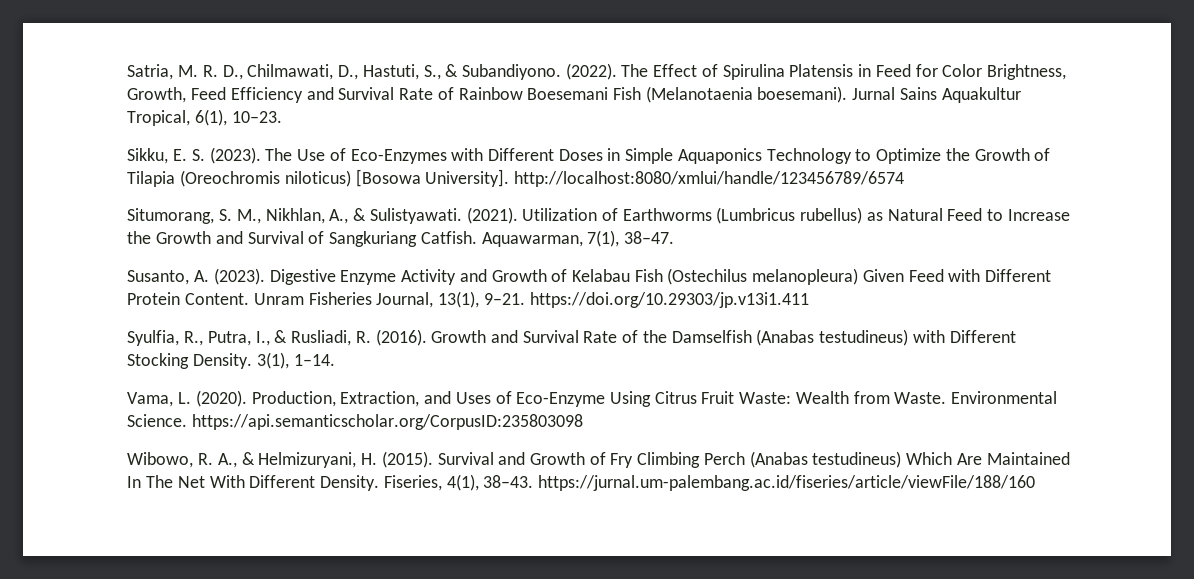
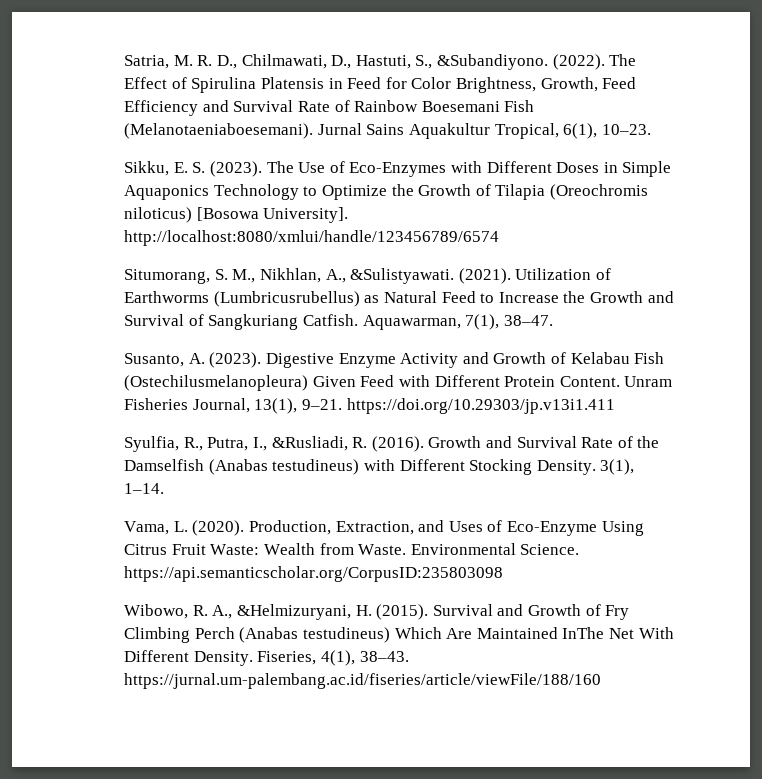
- Satria, M. R. D., Chilmawati, D., Hastuti, S., & Subandiyono.
+ Satria, M. R. D., Chilmawati, D., Hastuti, S., &Subandiyono.
- The Effect of Spirulina Platensis in Feed for Color Brightness, Growth, Feed Efficiency and Survival Rate of Rainbow Boesemani Fish (Melanotaenia boesemani).
+ The Effect of Spirulina Platensis in Feed for Color Brightness, Growth, Feed Efficiency and Survival Rate of Rainbow Boesemani Fish (Melanotaeniaboesemani).
- Situmorang, S. M., Nikhlan, A., & Sulistyawati.
+ Situmorang, S. M., Nikhlan, A., &Sulistyawati.
- Utilization of Earthworms (Lumbricus rubellus) as Natural Feed to Increase the Growth and Survival of Sangkuriang Catfish.
+ Utilization of Earthworms (Lumbricusrubellus) as Natural Feed to Increase the Growth and Survival of Sangkuriang Catfish.
- Digestive Enzyme Activity and Growth of Kelabau Fish (Ostechilus melanopleura) Given Feed with Different Protein Content.
+ Digestive Enzyme Activity and Growth of Kelabau Fish (Ostechilusmelanopleura) Given Feed with Different Protein Content.
- Syulfia, R., Putra, I., & Rusliadi, R. (2016).
+ Syulfia, R., Putra, I., &Rusliadi, R. (2016).
- Wibowo, R. A., & Helmizuryani, H. (2015).
+ Wibowo, R. A., &Helmizuryani, H. (2015).
- Survival and Growth of Fry Climbing Perch (Anabas testudineus) Which Are Maintained In The Net With Different Density.
+ Survival and Growth of Fry Climbing Perch (Anabas testudineus) Which Are Maintained InThe Net With Different Density.

